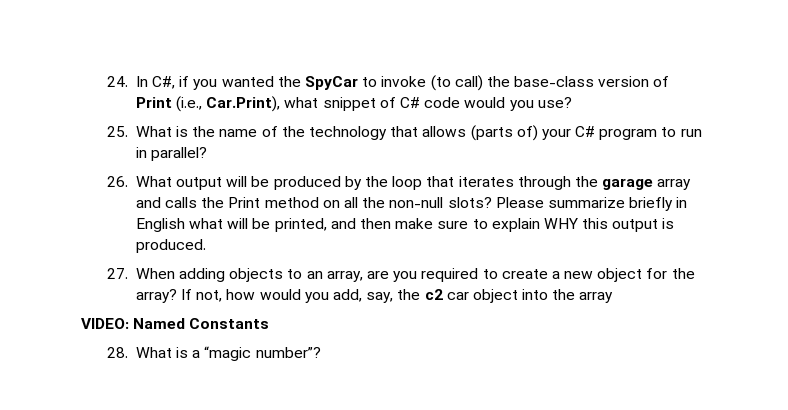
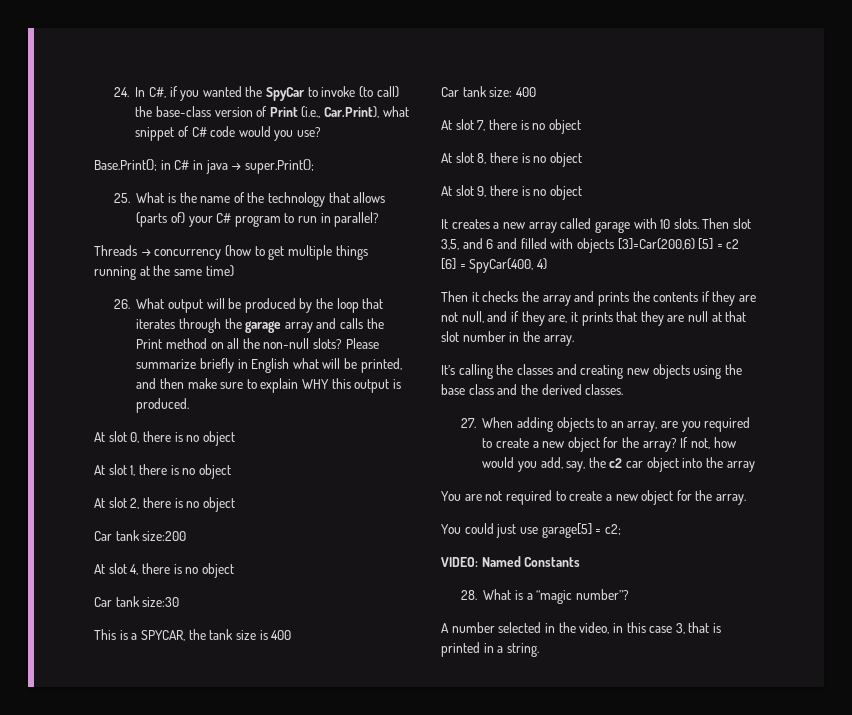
+ Base.Print(); in C# in java → super.Print();
+ Threads → concurrency (how to get multiple things running at the same time)
+ At slot 0, there is no object
+ At slot 1, there is no object
+ At slot 2, there is no object
+ Car tank size:200
+ At slot 4, there is no object
+ Car tank size:30
+ This is a SPYCAR, the tank size is 400
+ Car tank size: 400
+ At slot 7, there is no object
+ At slot 8, there is no object
+ At slot 9, there is no object
+ It creates a new array called garage with 10 slots. Then slot 3,5, and 6 and filled with objects [3]=Car(200,6) [5] = c2 [6] = SpyCar(400, 4)
+ Then it checks the array and prints the contents if they are not null, and if they are, it prints that they are null at that slot number in the array.
+ It’s calling the classes and creating new objects using the base class and the derived classes.
+ You are not required to create a new object for the array.
+ You could just use garage[5] = c2;
+ A number selected in the video, in this case 3, that is printed in a string.

